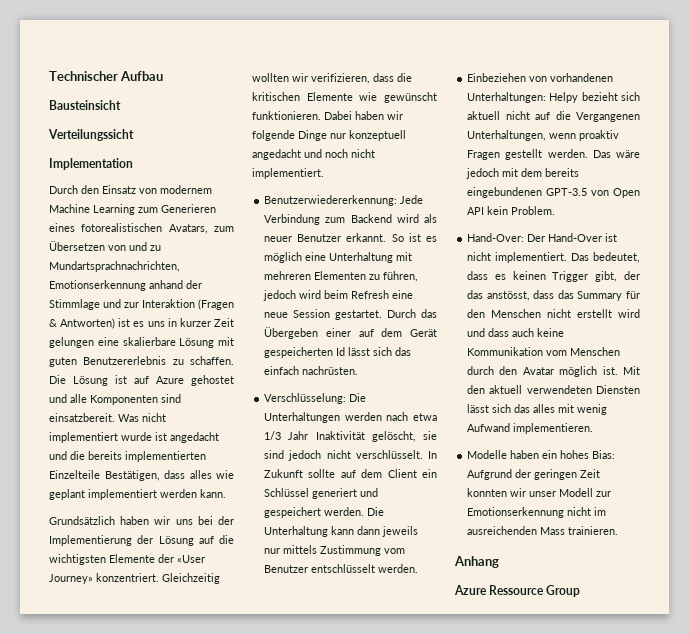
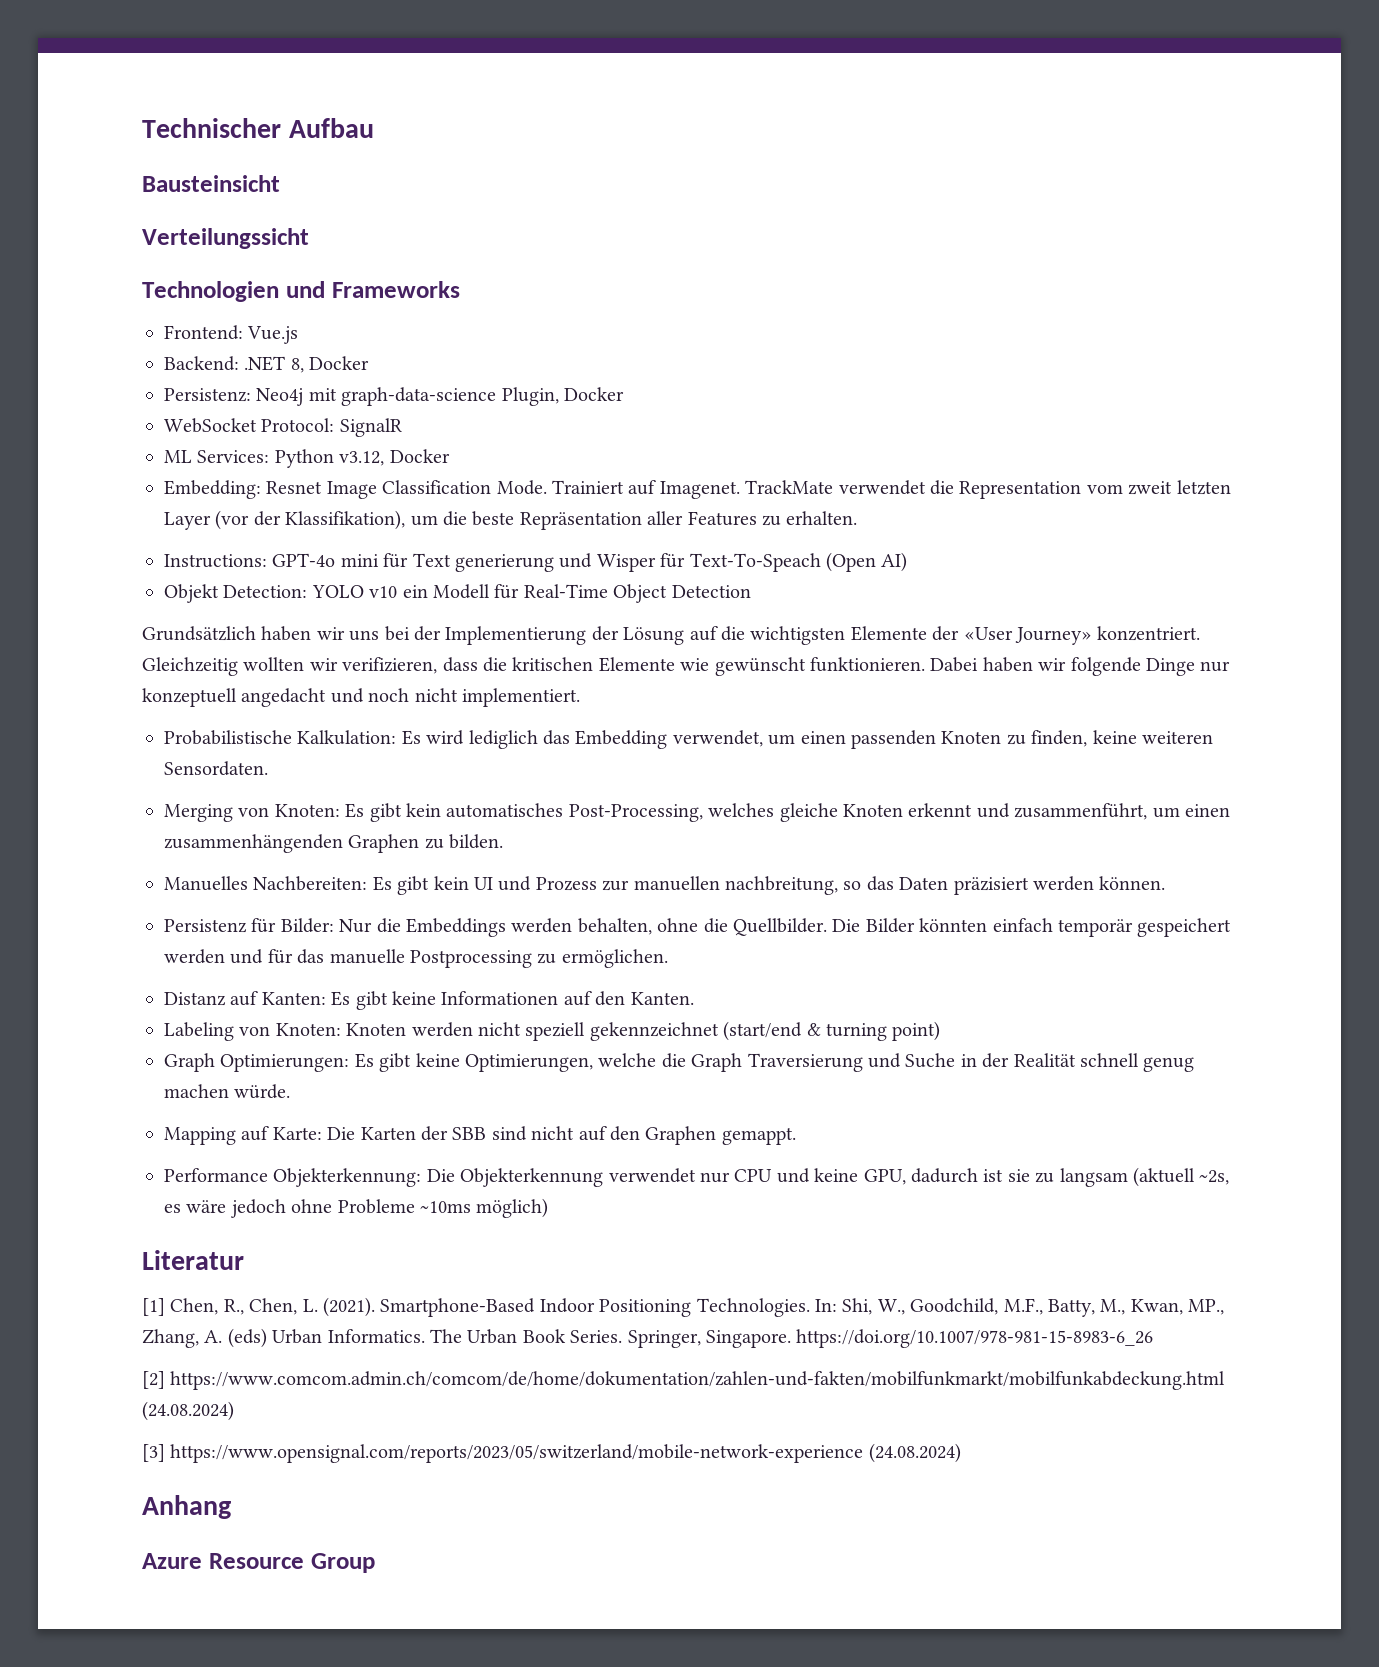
- Implementation
- Durch den Einsatz von modernem Machine Learning zum Generieren eines fotorealistischen Avatars, zum Übersetzen von und zu Mundartsprachnachrichten, Emotionserkennung anhand der Stimmlage und zur Interaktion (Fragen & Antworten) ist es uns in kurzer Zeit gelungen eine skalierbare Lösung mit guten Benutzererlebnis zu schaffen. Die Lösung ist auf Azure gehostet und alle Komponenten sind einsatzbereit. Was nicht implementiert wurde ist angedacht und die bereits implementierten Einzelteile Bestätigen, dass alles wie geplant implementiert werden kann.
+ Technologien und Frameworks
+ Frontend: Vue.js
+ Backend: .NET 8, Docker
+ Persistenz: Neo4j mit graph-data-science Plugin, Docker
+ WebSocket Protocol: SignalR
+ ML Services: Python v3.12, Docker
+ Embedding: Resnet Image Classification Mode. Trainiert auf Imagenet. TrackMate verwendet die Representation vom zweit letzten Layer (vor der Klassifikation), um die beste Repräsentation aller Features zu erhalten.
+ Instructions: GPT-4o mini für Text generierung und Wisper für Text-To-Speach (Open AI)
+ Objekt Detection: YOLO v10 ein Modell für Real-Time Object Detection
- Benutzerwiedererkennung: Jede Verbindung zum Backend wird als neuer Benutzer erkannt. So ist es möglich eine Unterhaltung mit mehreren Elementen zu führen, jedoch wird beim Refresh eine neue Session gestartet. Durch das Übergeben einer auf dem Gerät gespeicherten Id lässt sich das einfach nachrüsten.
- Verschlüsselung: Die Unterhaltungen werden nach etwa 1/3 Jahr Inaktivität gelöscht, sie sind jedoch nicht verschlüsselt. In Zukunft sollte auf dem Client ein Schlüssel generiert und gespeichert werden. Die Unterhaltung kann dann jeweils nur mittels Zustimmung vom Benutzer entschlüsselt werden.
- Einbeziehen von vorhandenen Unterhaltungen: Helpy bezieht sich aktuell nicht auf die Vergangenen Unterhaltungen, wenn proaktiv Fragen gestellt werden. Das wäre jedoch mit dem bereits eingebundenen GPT-3.5 von Open API kein Problem.
- Hand-Over: Der Hand-Over ist nicht implementiert. Das bedeutet, dass es keinen Trigger gibt, der das anstösst, dass das Summary für den Menschen nicht erstellt wird und dass auch keine Kommunikation vom Menschen durch den Avatar möglich ist. Mit den aktuell verwendeten Diensten lässt sich das alles mit wenig Aufwand implementieren.
- Modelle haben ein hohes Bias: Aufgrund der geringen Zeit konnten wir unser Modell zur Emotionserkennung nicht im ausreichenden Mass trainieren.
+ Probabilistische Kalkulation: Es wird lediglich das Embedding verwendet, um einen passenden Knoten zu finden, keine weiteren Sensordaten.
+ Merging von Knoten: Es gibt kein automatisches Post-Processing, welches gleiche Knoten erkennt und zusammenführt, um einen zusammenhängenden Graphen zu bilden.
+ Manuelles Nachbereiten: Es gibt kein UI und Prozess zur manuellen nachbreitung, so das Daten präzisiert werden können.
+ Persistenz für Bilder: Nur die Embeddings werden behalten, ohne die Quellbilder. Die Bilder könnten einfach temporär gespeichert werden und für das manuelle Postprocessing zu ermöglichen.
+ Distanz auf Kanten: Es gibt keine Informationen auf den Kanten.
+ Labeling von Knoten: Knoten werden nicht speziell gekennzeichnet (start/end & turning point)
+ Graph Optimierungen: Es gibt keine Optimierungen, welche die Graph Traversierung und Suche in der Realität schnell genug machen würde.
+ Mapping auf Karte: Die Karten der SBB sind nicht auf den Graphen gemappt.
+ Performance Objekterkennung: Die Objekterkennung verwendet nur CPU und keine GPU, dadurch ist sie zu langsam (aktuell ~2s, es wäre jedoch ohne Probleme ~10ms möglich)
+ Literatur
+ [1] Chen, R., Chen, L. (2021). Smartphone-Based Indoor Positioning Technologies. In: Shi, W., Goodchild, M.F., Batty, M., Kwan, MP., Zhang, A. (eds) Urban Informatics. The Urban Book Series. Springer, Singapore. https://doi.org/10.1007/978-981-15-8983-6_26
+ [2] https://www.comcom.admin.ch/comcom/de/home/dokumentation/zahlen-und-fakten/mobilfunkmarkt/mobilfunkabdeckung.html (24.08.2024)
+ [3] https://www.opensignal.com/reports/2023/05/switzerland/mobile-network-experience (24.08.2024)
- Azure Ressource Group
+ Azure Resource Group

